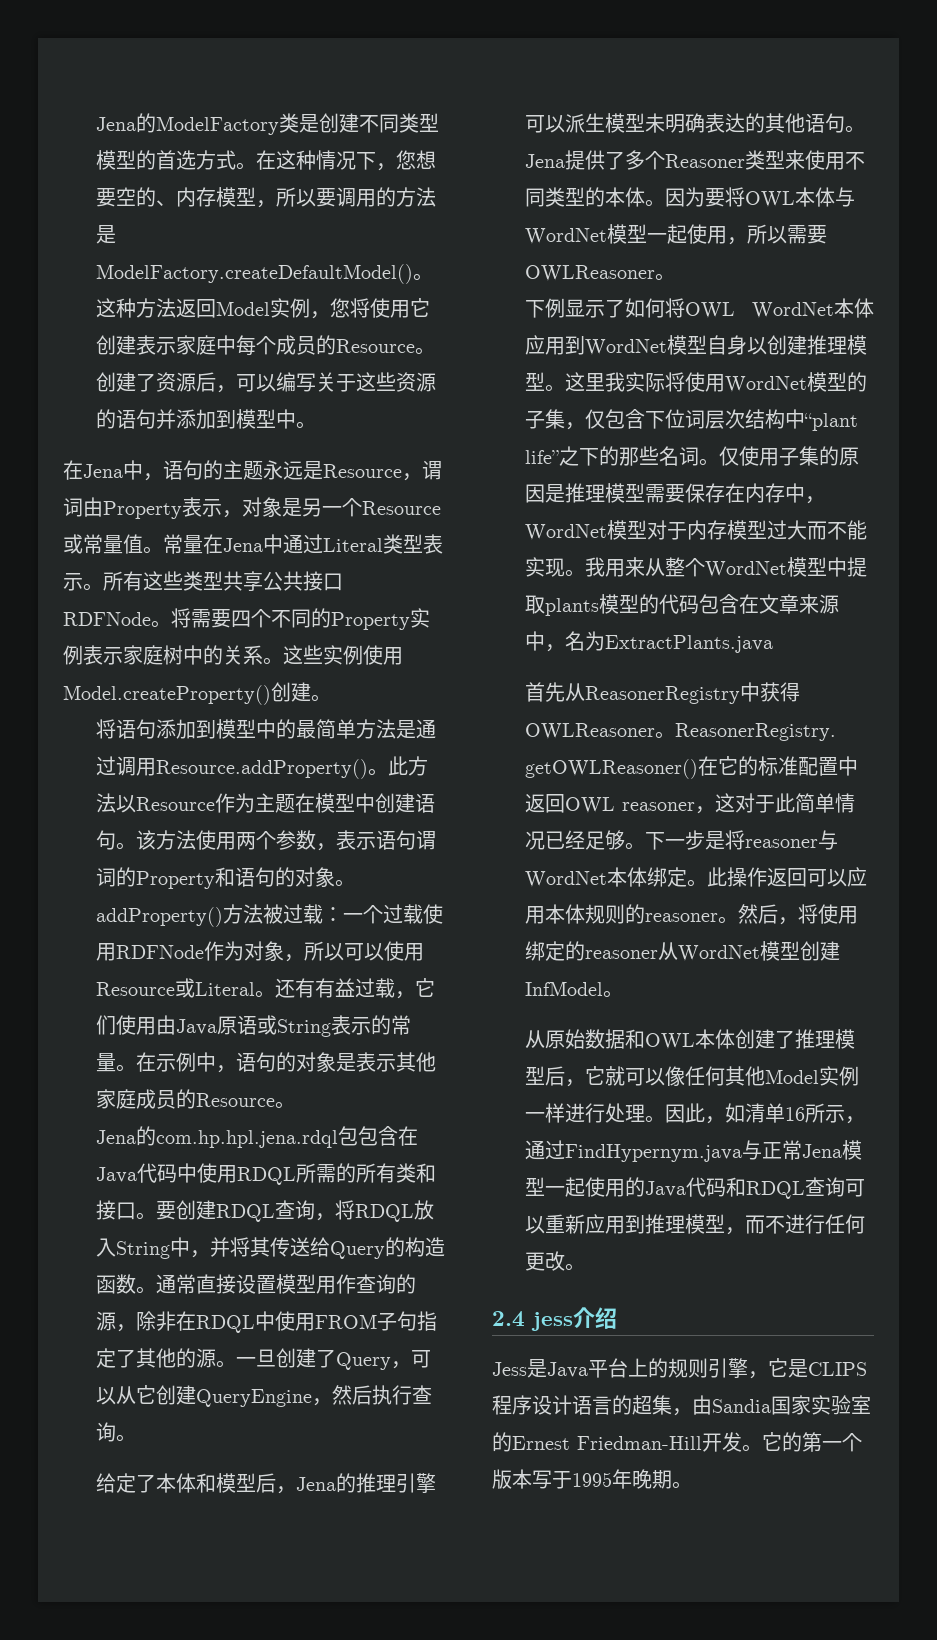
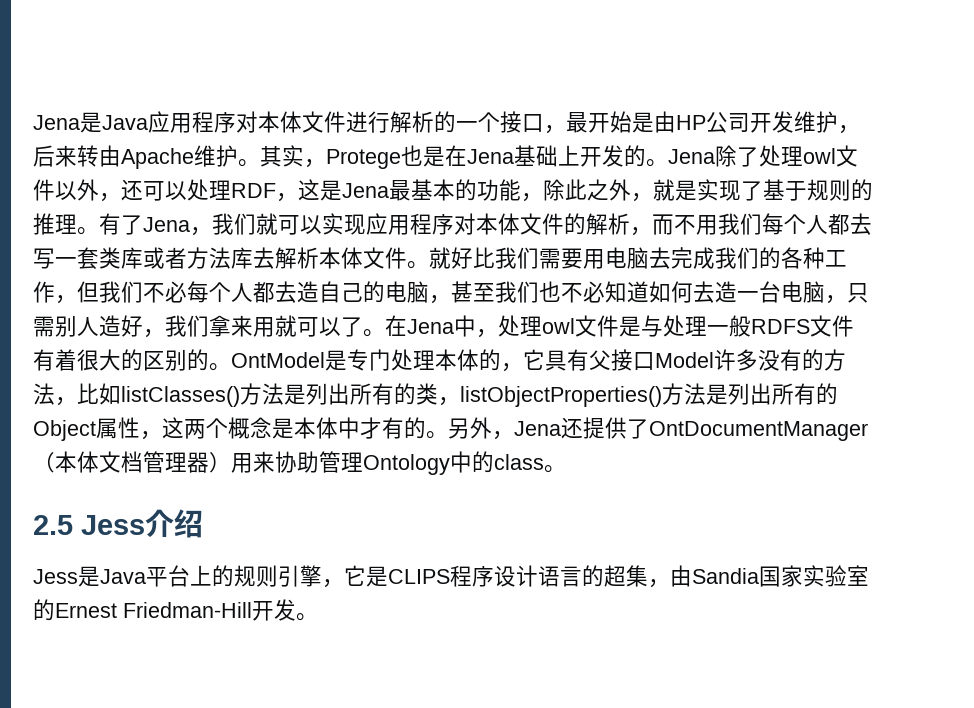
- Jena的ModelFactory类是创建不同类型模型的首选方式。在这种情况下，您想要空的、内存模型，所以要调用的方法是ModelFactory.createDefaultModel()。这种方法返回Model实例，您将使用它创建表示家庭中每个成员的Resource。创建了资源后，可以编写关于这些资源的语句并添加到模型中。
- 在Jena中，语句的主题永远是Resource，谓词由Property表示，对象是另一个Resource或常量值。常量在Jena中通过Literal类型表示。所有这些类型共享公共接口RDFNode。将需要四个不同的Property实例表示家庭树中的关系。这些实例使用Model.createProperty()创建。
- 将语句添加到模型中的最简单方法是通过调用Resource.addProperty()。此方法以Resource作为主题在模型中创建语句。该方法使用两个参数，表示语句谓词的Property和语句的对象。addProperty()方法被过载：一个过载使用RDFNode作为对象，所以可以使用Resource或Literal。还有有益过载，它们使用由Java原语或String表示的常量。在示例中，语句的对象是表示其他家庭成员的Resource。
- Jena的com.hp.hpl.jena.rdql包包含在Java代码中使用RDQL所需的所有类和接口。要创建RDQL查询，将RDQL放入String中，并将其传送给Query的构造函数。通常直接设置模型用作查询的源，除非在RDQL中使用FROM子句指定了其他的源。一旦创建了Query，可以从它创建QueryEngine，然后执行查询。
- 给定了本体和模型后，Jena的推理引擎可以派生模型未明确表达的其他语句。Jena提供了多个Reasoner类型来使用不同类型的本体。因为要将OWL本体与WordNet模型一起使用，所以需要OWLReasoner。
- 下例显示了如何将OWL WordNet本体应用到WordNet模型自身以创建推理模型。这里我实际将使用WordNet模型的子集，仅包含下位词层次结构中“plant life”之下的那些名词。仅使用子集的原因是推理模型需要保存在内存中，WordNet模型对于内存模型过大而不能实现。我用来从整个WordNet模型中提取plants模型的代码包含在文章来源中，名为ExtractPlants.java
- 首先从ReasonerRegistry中获得OWLReasoner。ReasonerRegistry. getOWLReasoner()在它的标准配置中返回OWL reasoner，这对于此简单情况已经足够。下一步是将reasoner与WordNet本体绑定。此操作返回可以应用本体规则的reasoner。然后，将使用绑定的reasoner从WordNet模型创建InfModel。
- 从原始数据和OWL本体创建了推理模型后，它就可以像任何其他Model实例一样进行处理。因此，如清单16所示，通过FindHypernym.java与正常Jena模型一起使用的Java代码和RDQL查询可以重新应用到推理模型，而不进行任何更改。
- 2.4 jess介绍
+ Jena是Java应用程序对本体文件进行解析的一个接口，最开始是由HP公司开发维护，后来转由Apache维护。其实，Protege也是在Jena基础上开发的。Jena除了处理owl文件以外，还可以处理RDF，这是Jena最基本的功能，除此之外，就是实现了基于规则的推理。有了Jena，我们就可以实现应用程序对本体文件的解析，而不用我们每个人都去写一套类库或者方法库去解析本体文件。就好比我们需要用电脑去完成我们的各种工作，但我们不必每个人都去造自己的电脑，甚至我们也不必知道如何去造一台电脑，只需别人造好，我们拿来用就可以了。在Jena中，处理owl文件是与处理一般RDFS文件有着很大的区别的。OntModel是专门处理本体的，它具有父接口Model许多没有的方法，比如listClasses()方法是列出所有的类，listObjectProperties()方法是列出所有的Object属性，这两个概念是本体中才有的。另外，Jena还提供了OntDocumentManager（本体文档管理器）用来协助管理Ontology中的class。
+ 2.5 Jess介绍
- 它的第一个版本写于1995年晚期。

